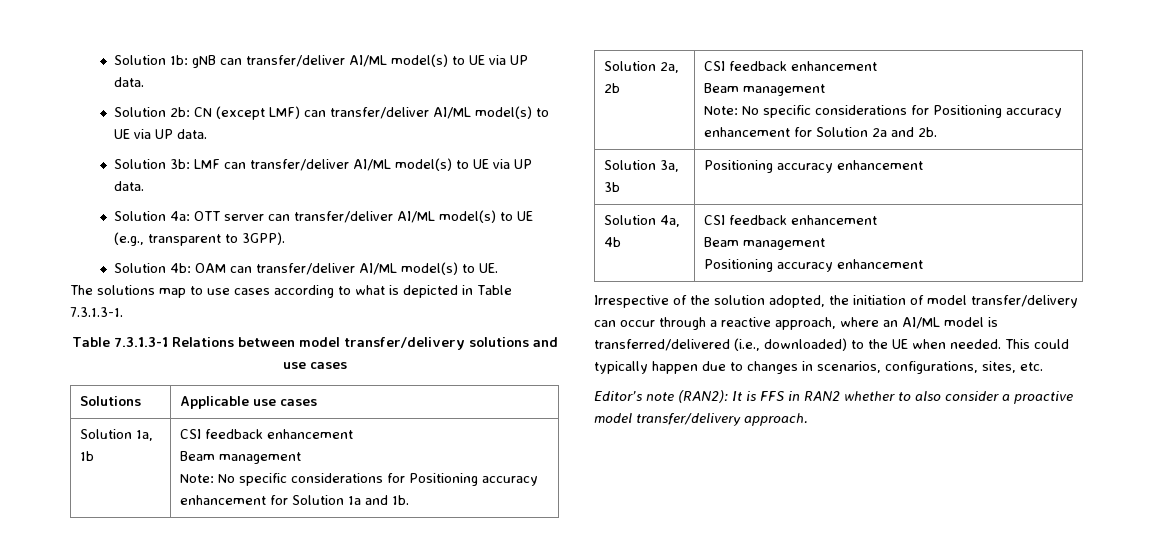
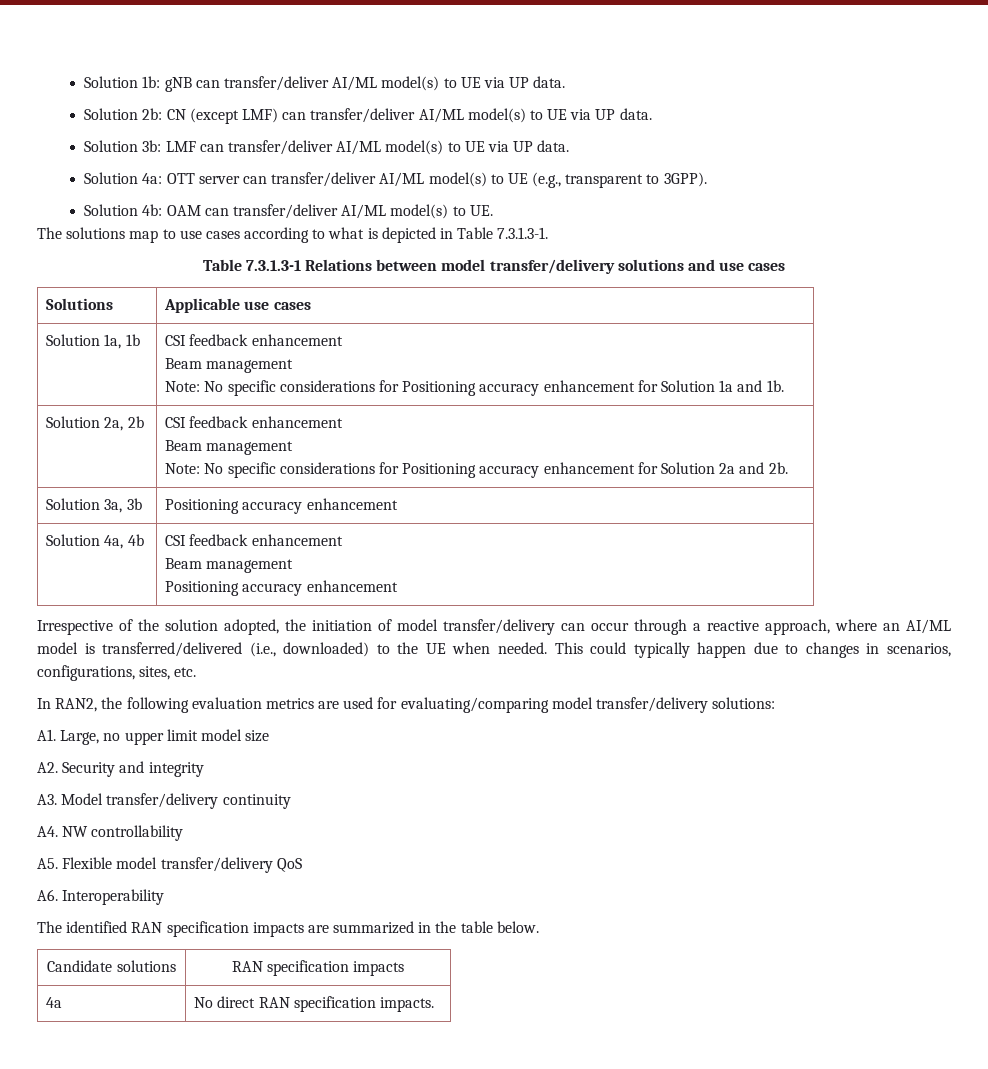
- Editor’s note (RAN2): It is FFS in RAN2 whether to also consider a proactive model transfer/delivery approach.
+ In RAN2, the following evaluation metrics are used for evaluating/comparing model transfer/delivery solutions:
+ A1. Large, no upper limit model size
+ A2. Security and integrity
+ A3. Model transfer/delivery continuity
+ A4. NW controllability
+ A5. Flexible model transfer/delivery QoS
+ A6. Interoperability
+ The identified RAN specification impacts are summarized in the table below.
+ Candidate solutions | RAN specification impacts
+ 4a | No direct RAN specification impacts.

